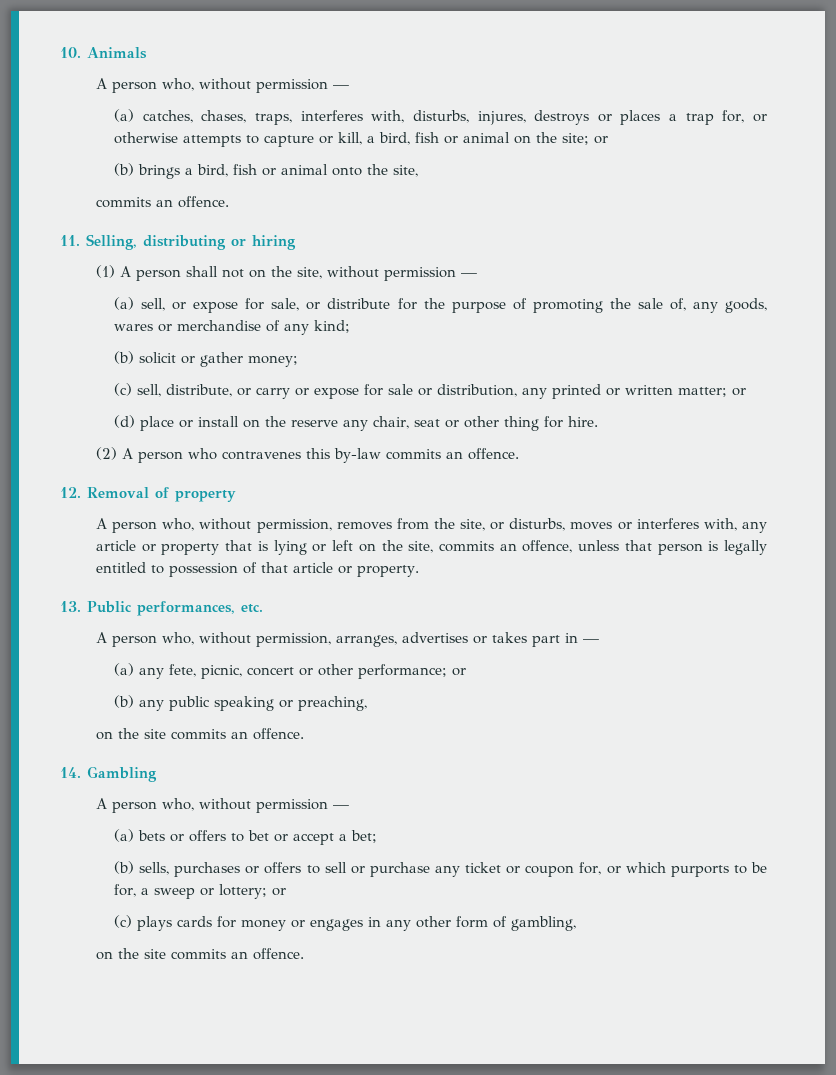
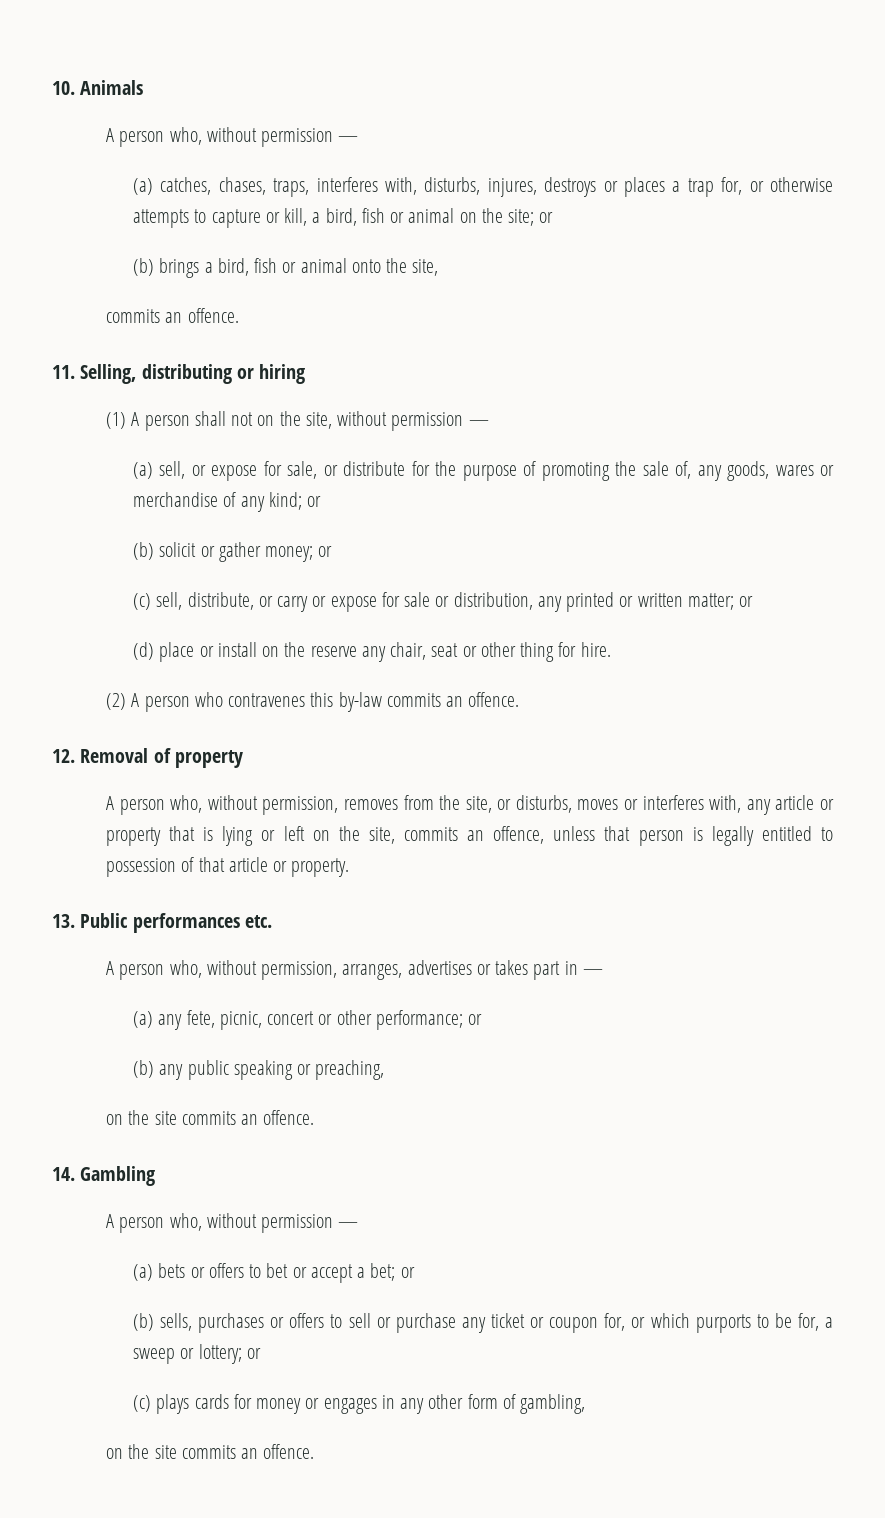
- (a) sell, or expose for sale, or distribute for the purpose of promoting the sale of, any goods, wares or merchandise of any kind;
+ (a) sell, or expose for sale, or distribute for the purpose of promoting the sale of, any goods, wares or merchandise of any kind; or
- (b) solicit or gather money;
+ (b) solicit or gather money; or
- 13. Public performances, etc.
+ 13. Public performances etc.
- (a) bets or offers to bet or accept a bet;
+ (a) bets or offers to bet or accept a bet; or

